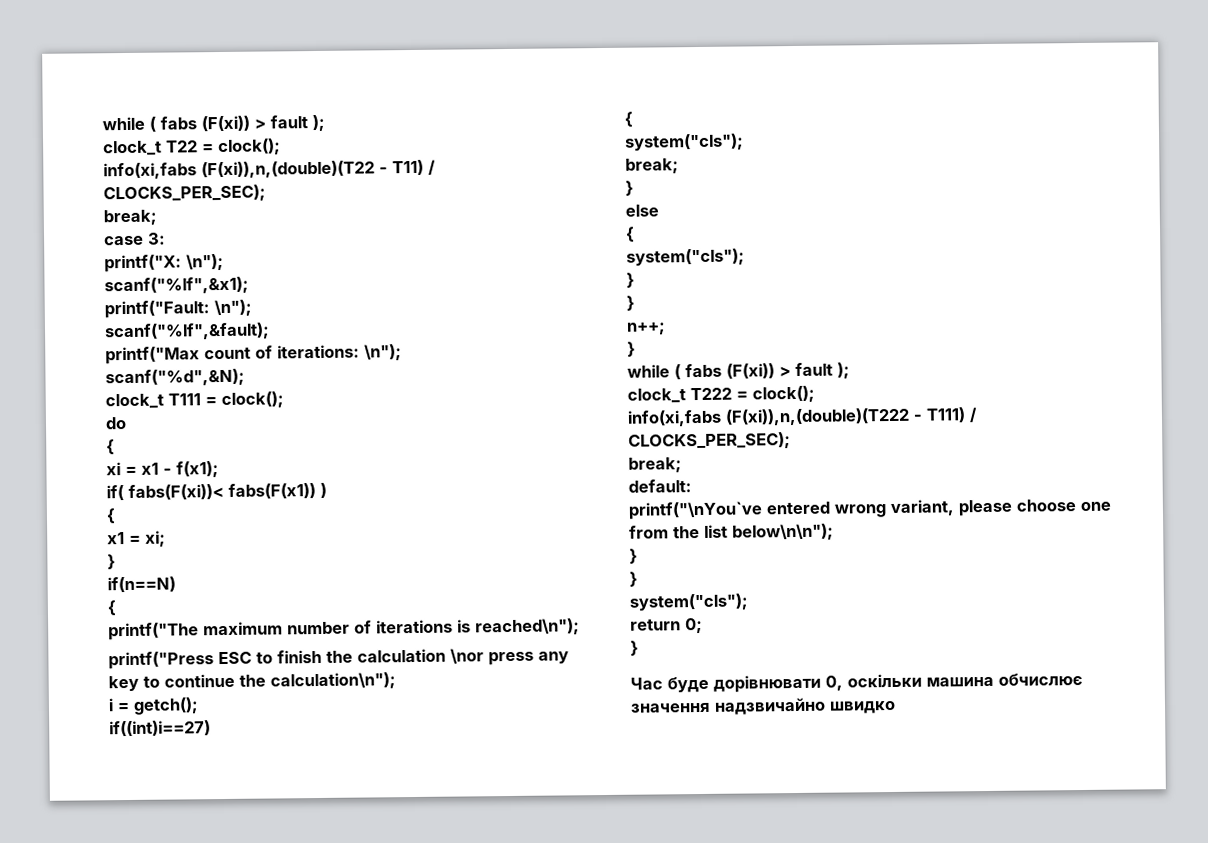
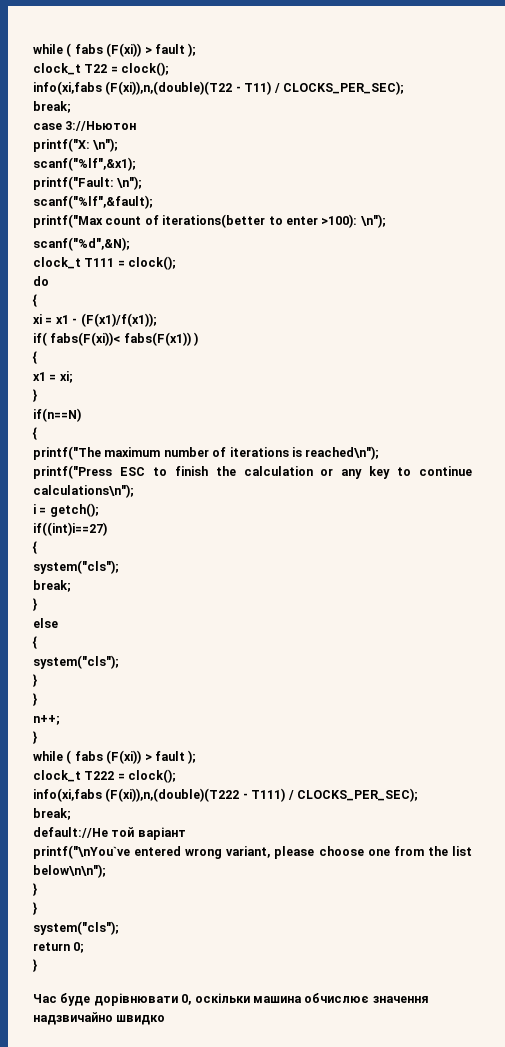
- case 3:
+ case 3://Ньютон
- printf("Max count of iterations: \n");
+ printf("Max count of iterations(better to enter >100): \n");
- xi = x1 - f(x1);
+ xi = x1 - (F(x1)/f(x1));
- printf("Press ESC to finish the calculation \nor press any key to continue the calculation\n");
+ printf("Press ESC to finish the calculation or any key to continue calculations\n");
- default:
+ default://Не той варіант

